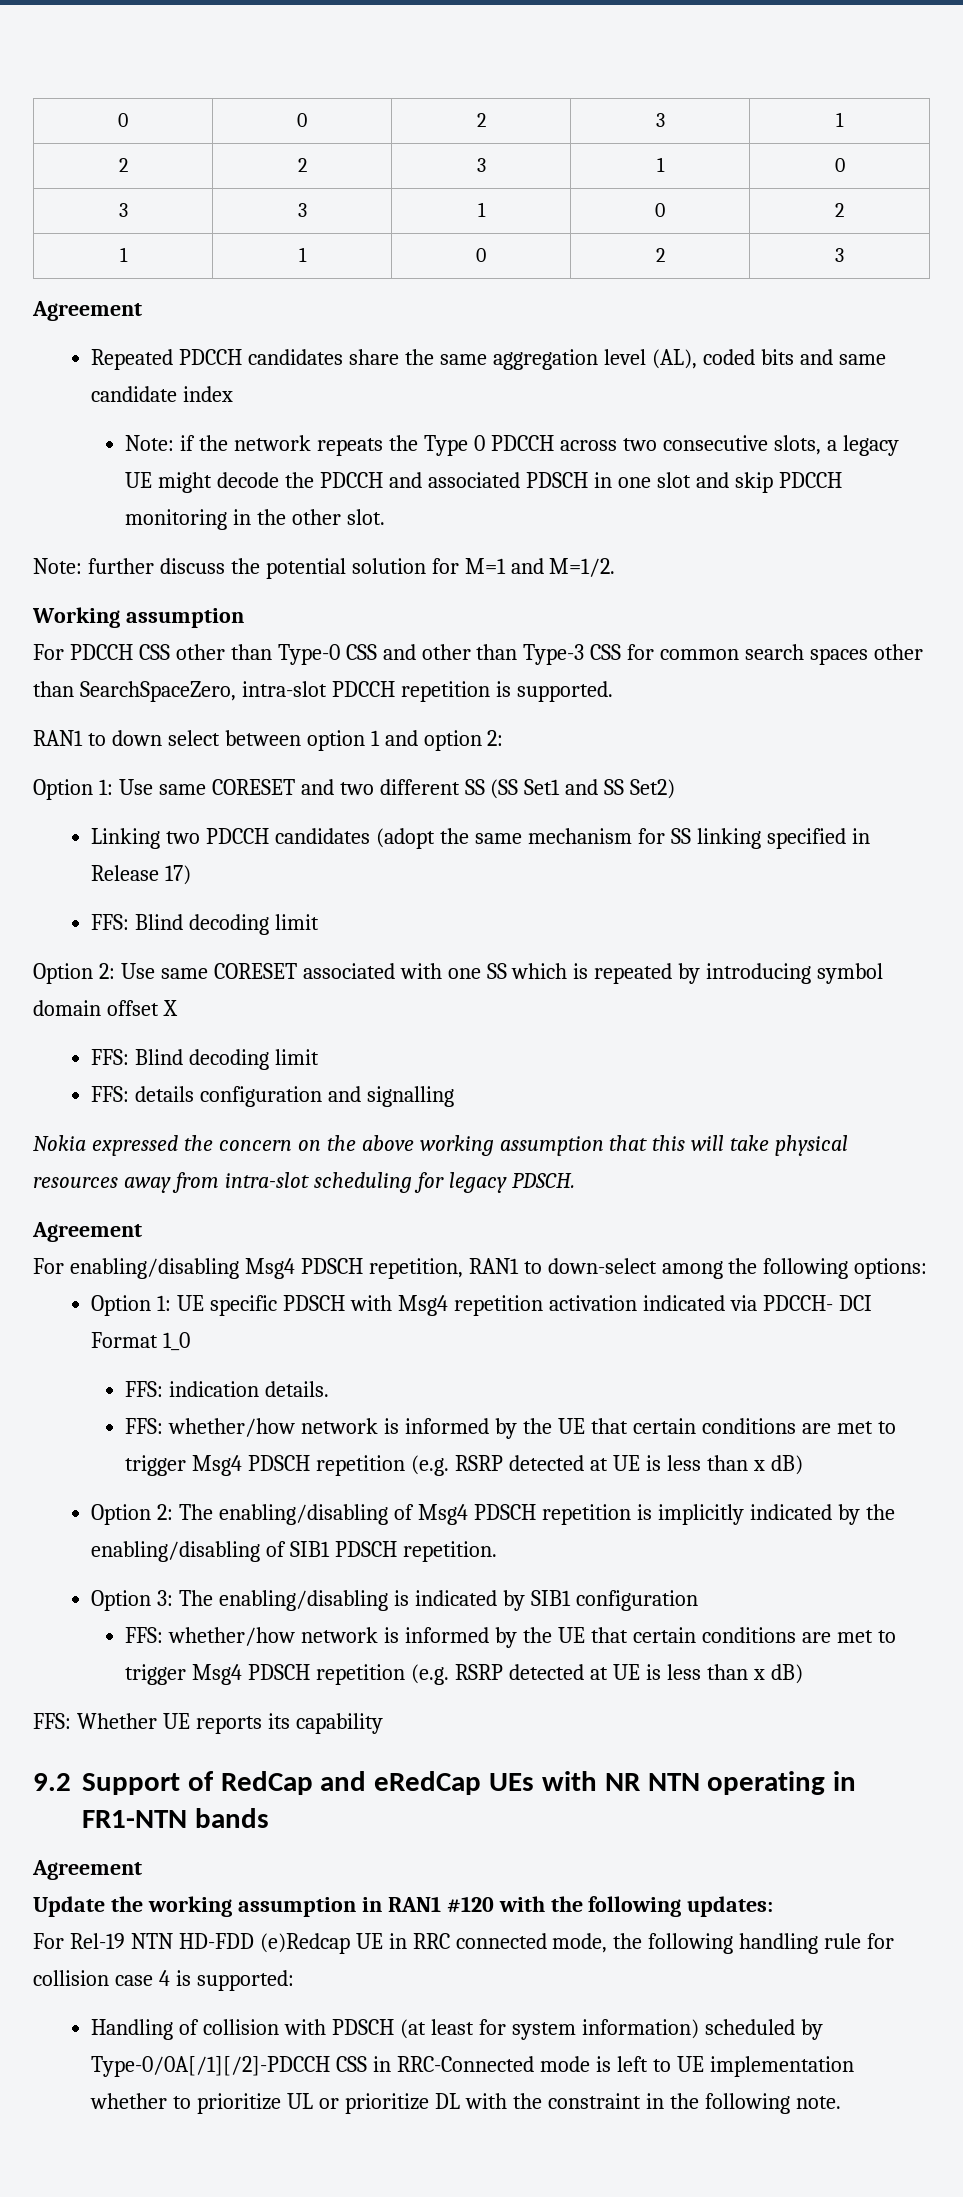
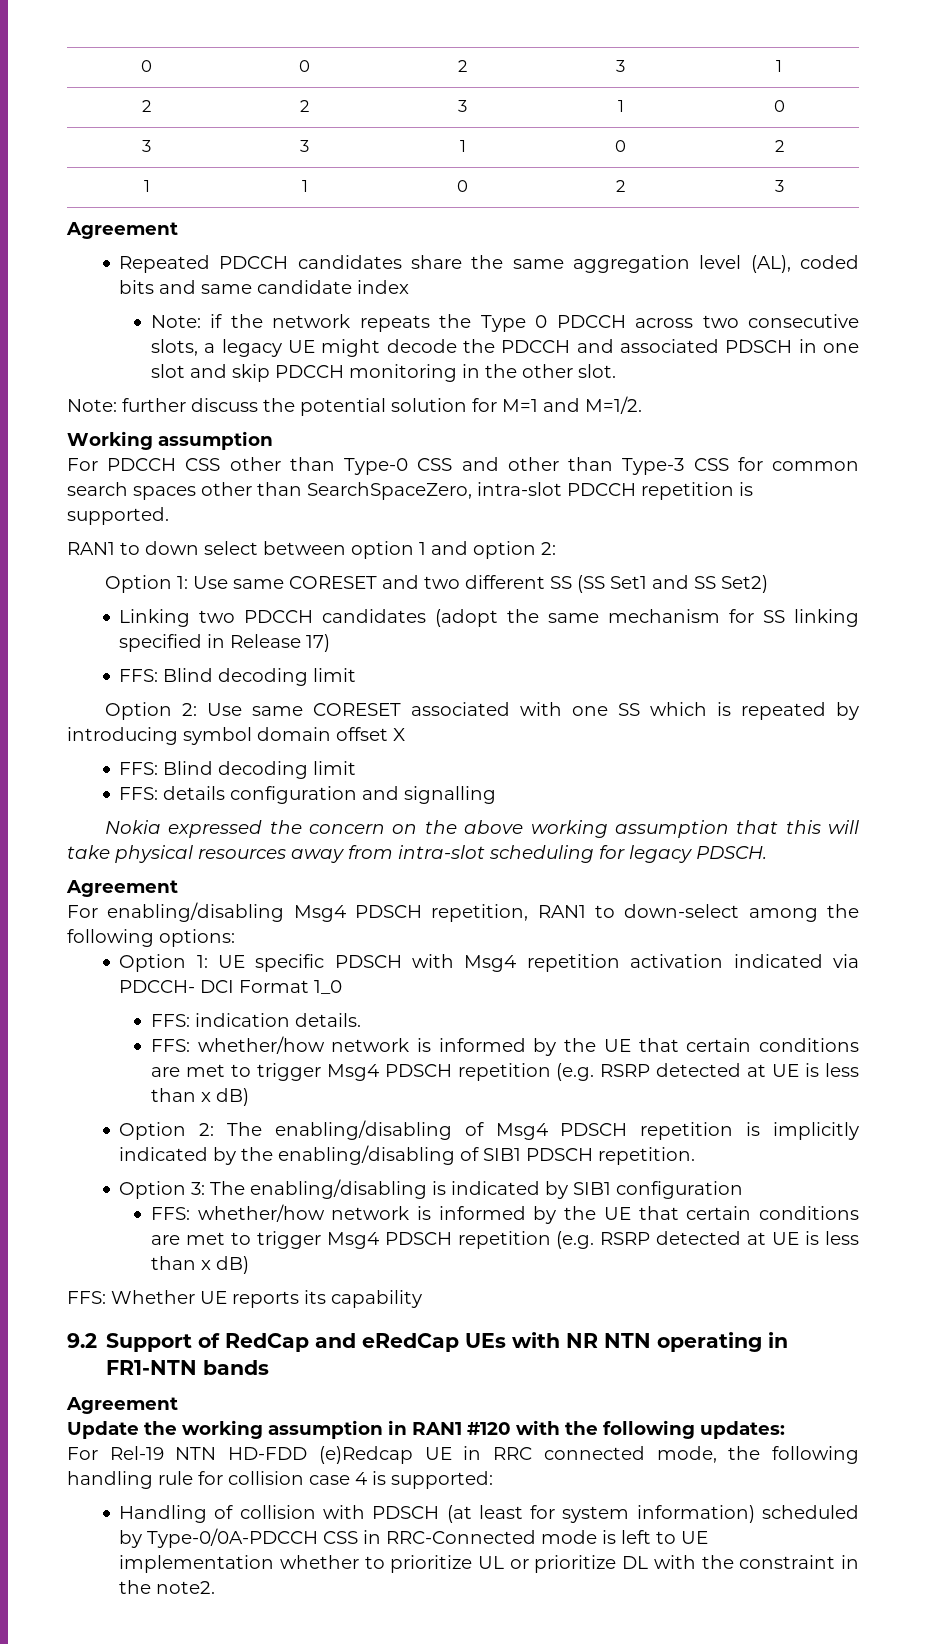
- Handling of collision with PDSCH (at least for system information) scheduled by Type-0/0A[/1][/2]-PDCCH CSS in RRC-Connected mode is left to UE implementation whether to prioritize UL or prioritize DL with the constraint in the following note.
+ Handling of collision with PDSCH (at least for system information) scheduled by Type-0/0A-PDCCH CSS in RRC-Connected mode is left to UE implementation whether to prioritize UL or prioritize DL with the constraint in the note2.

